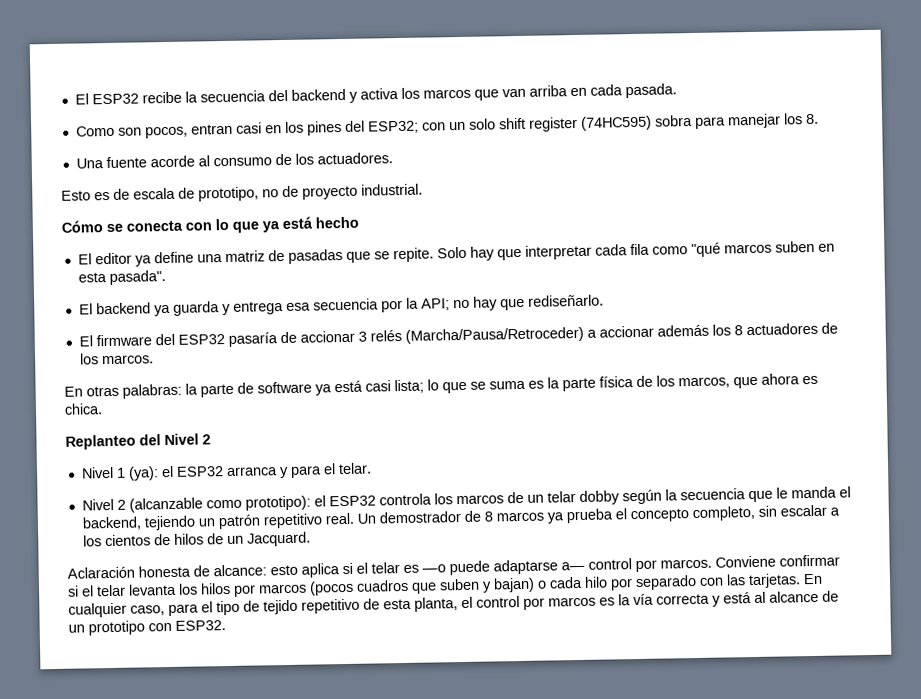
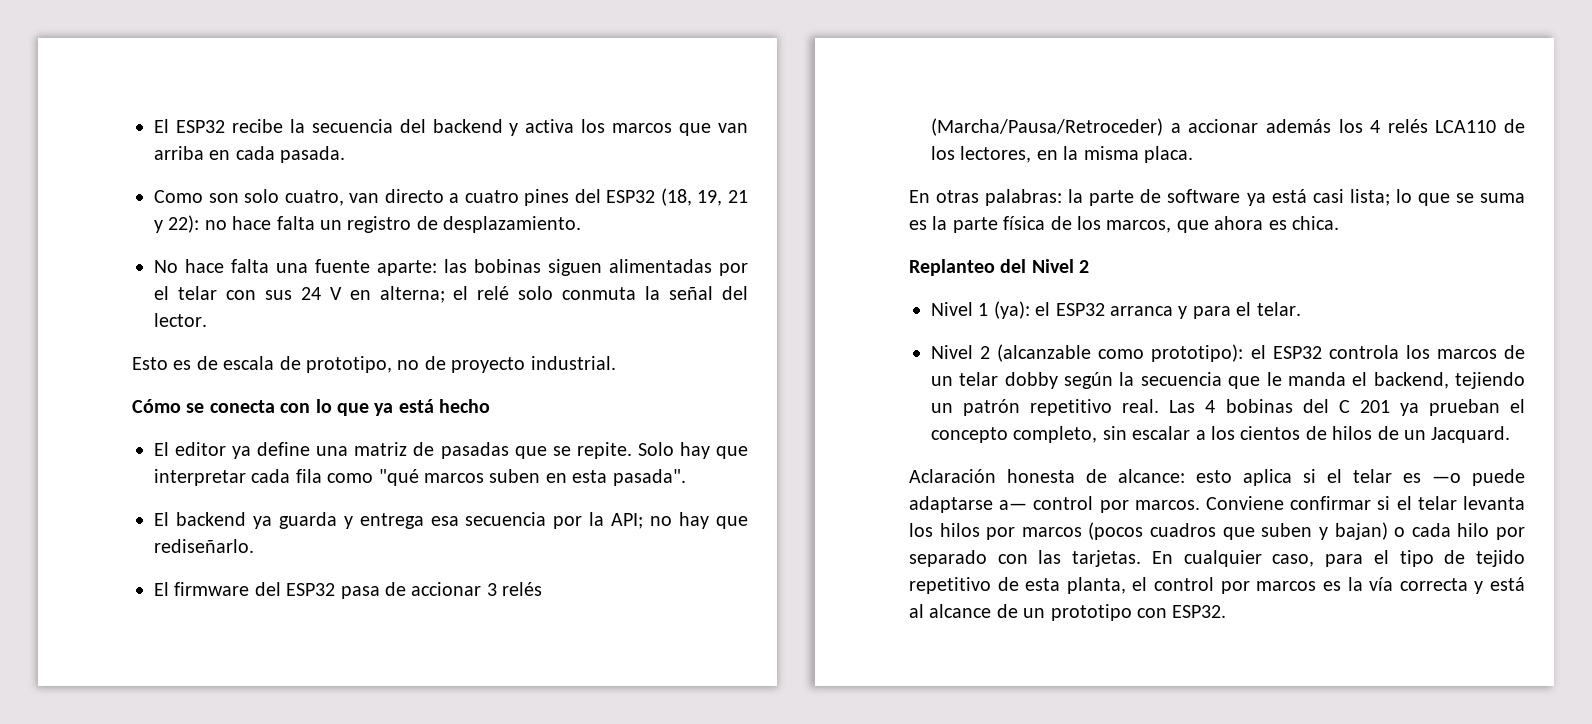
- Como son pocos, entran casi en los pines del ESP32; con un solo shift register (74HC595) sobra para manejar los 8.
- Una fuente acorde al consumo de los actuadores.
+ Como son solo cuatro, van directo a cuatro pines del ESP32 (18, 19, 21 y 22): no hace falta un registro de desplazamiento.
+ No hace falta una fuente aparte: las bobinas siguen alimentadas por el telar con sus 24 V en alterna; el relé solo conmuta la señal del lector.
- El firmware del ESP32 pasaría de accionar 3 relés (Marcha/Pausa/Retroceder) a accionar además los 8 actuadores de los marcos.
+ El firmware del ESP32 pasa de accionar 3 relés (Marcha/Pausa/Retroceder) a accionar además los 4 relés LCA110 de los lectores, en la misma placa.
- Un demostrador de 8 marcos ya prueba el concepto completo, sin escalar a los cientos de hilos de un Jacquard.
+ Las 4 bobinas del C 201 ya prueban el concepto completo, sin escalar a los cientos de hilos de un Jacquard.

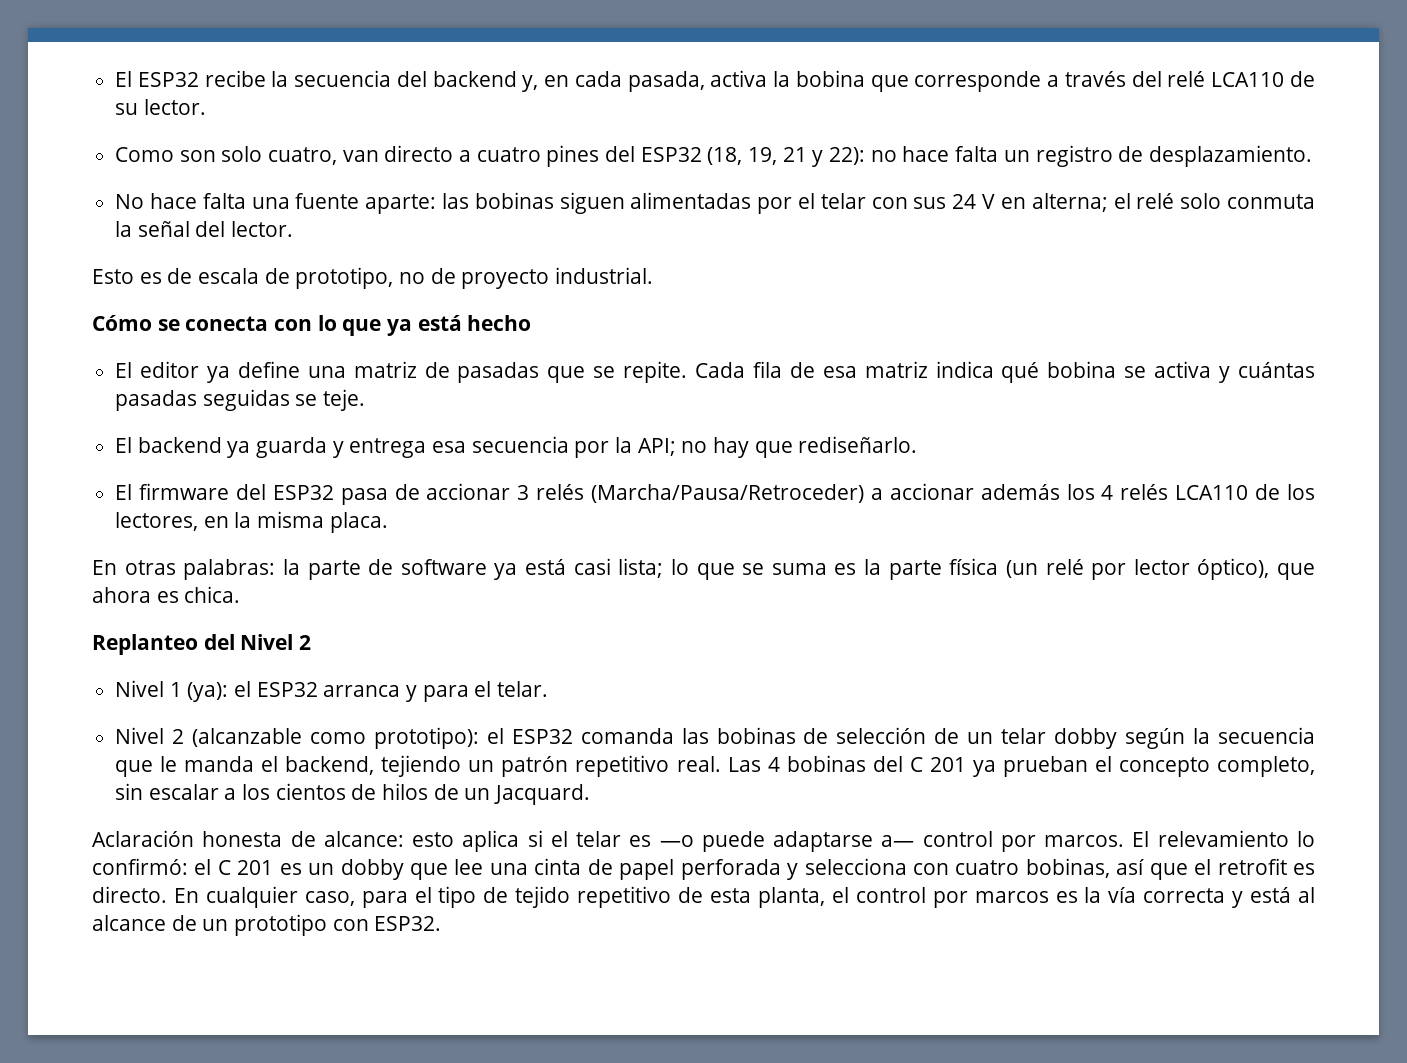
- El ESP32 recibe la secuencia del backend y activa los marcos que van arriba en cada pasada.
+ El ESP32 recibe la secuencia del backend y, en cada pasada, activa la bobina que corresponde a través del relé LCA110 de su lector.
- Solo hay que interpretar cada fila como "qué marcos suben en esta pasada".
+ Cada fila de esa matriz indica qué bobina se activa y cuántas pasadas seguidas se teje.
- En otras palabras: la parte de software ya está casi lista; lo que se suma es la parte física de los marcos, que ahora es chica.
+ En otras palabras: la parte de software ya está casi lista; lo que se suma es la parte física (un relé por lector óptico), que ahora es chica.
- Nivel 2 (alcanzable como prototipo): el ESP32 controla los marcos de un telar dobby según la secuencia que le manda el backend, tejiendo un patrón repetitivo real.
+ Nivel 2 (alcanzable como prototipo): el ESP32 comanda las bobinas de selección de un telar dobby según la secuencia que le manda el backend, tejiendo un patrón repetitivo real.
- Conviene confirmar si el telar levanta los hilos por marcos (pocos cuadros que suben y bajan) o cada hilo por separado con las tarjetas.
+ El relevamiento lo confirmó: el C 201 es un dobby que lee una cinta de papel perforada y selecciona con cuatro bobinas, así que el retrofit es directo.

